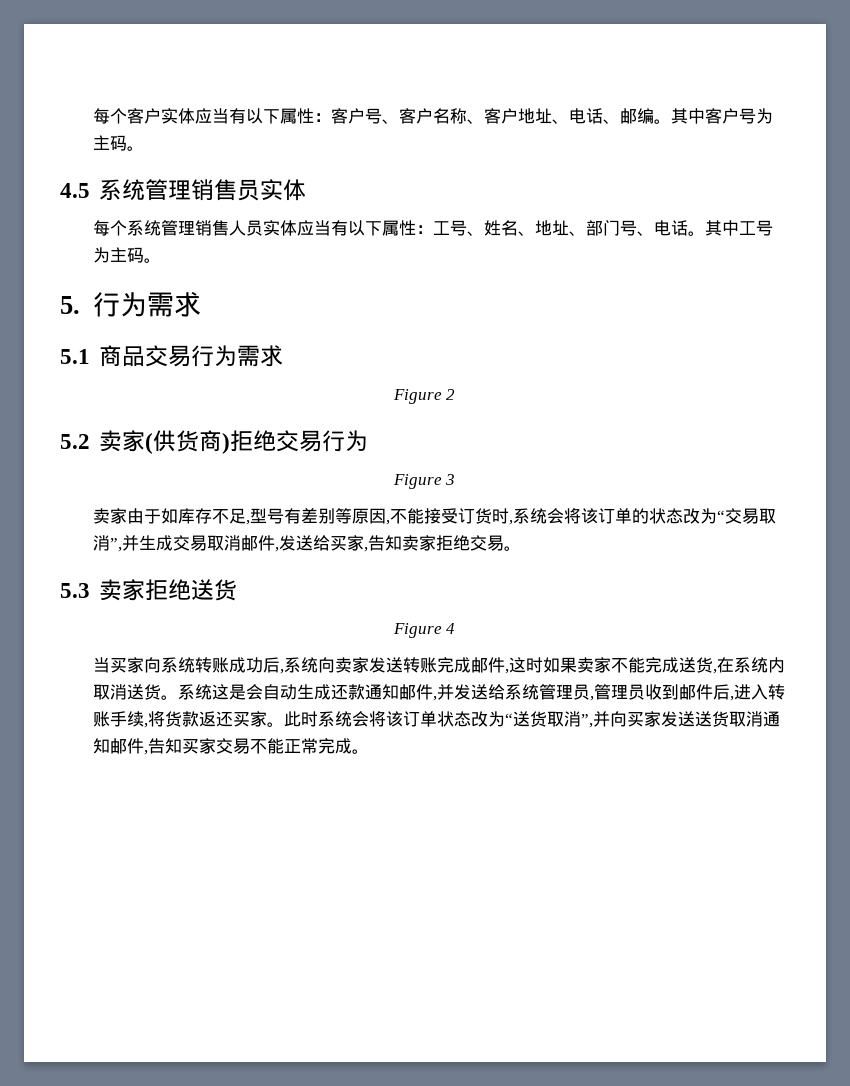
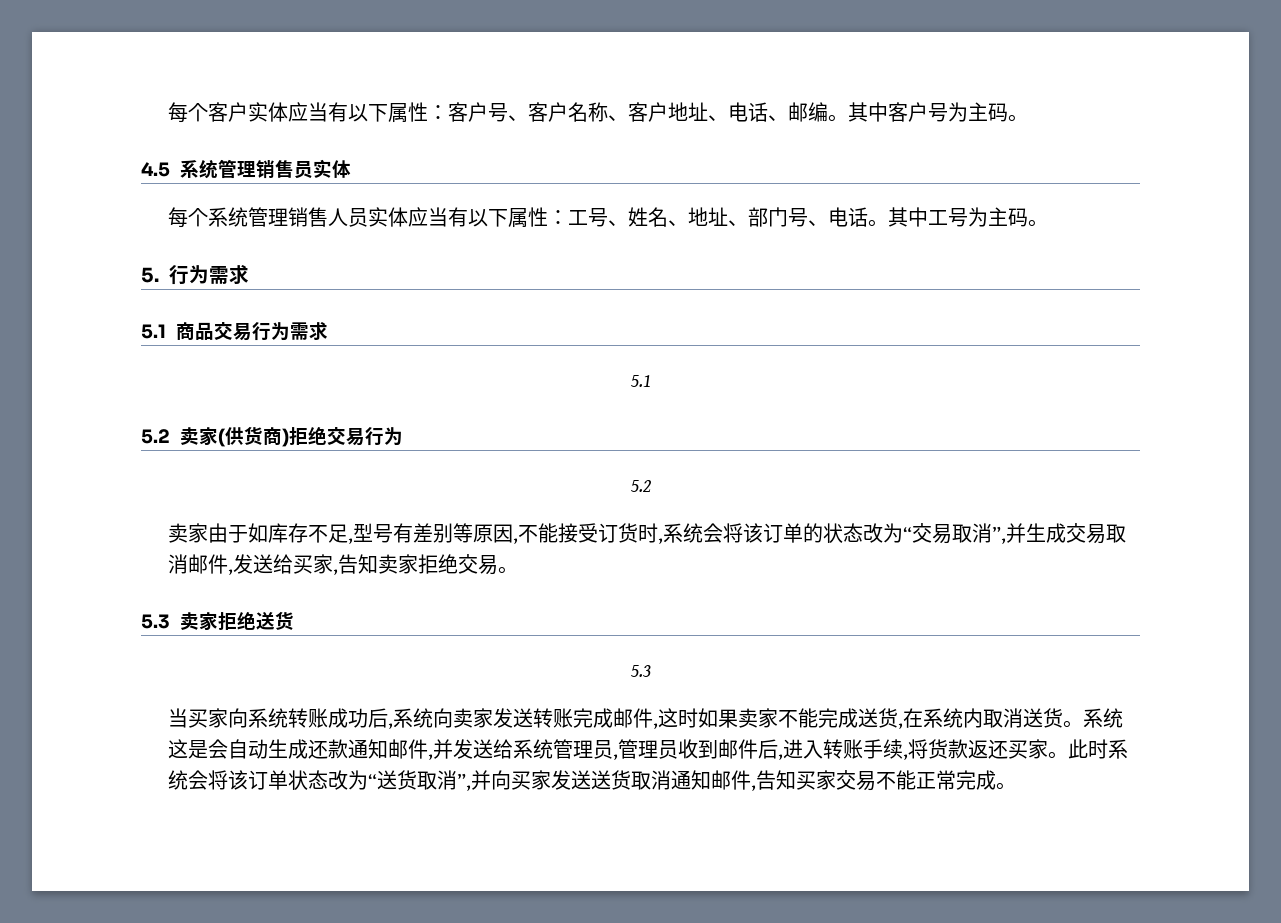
  5.1商品交易行为需求
- Figure 2
+ 5.1
  5.2卖家(供货商)拒绝交易行为
- Figure 3
+ 5.2
  5.3卖家拒绝送货
- Figure 4
+ 5.3

